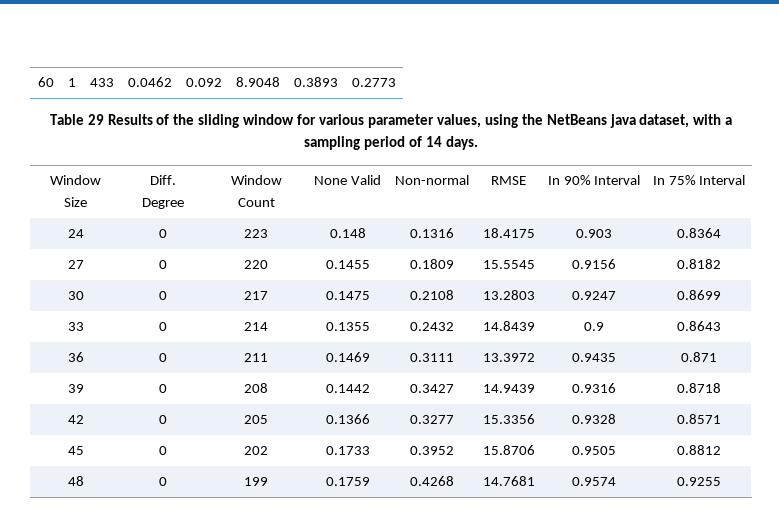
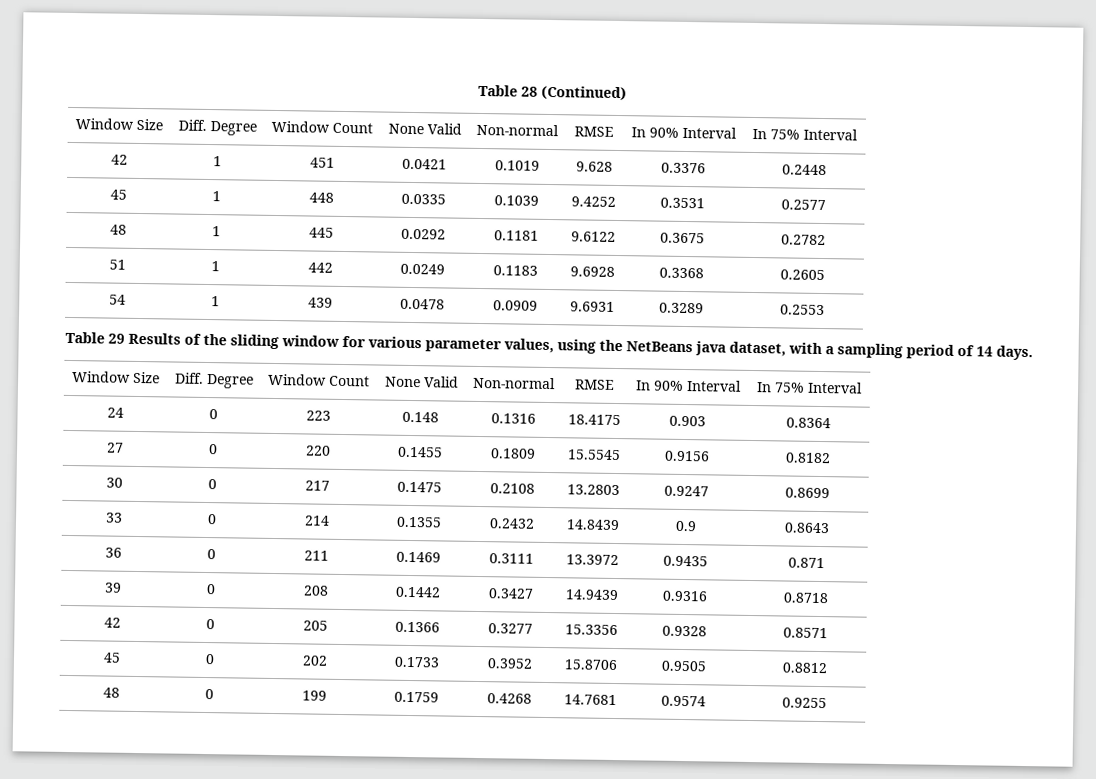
- 60 | 1 | 433 | 0.0462 | 0.092 | 8.9048 | 0.3893 | 0.2773
+ Table 28 (Continued)
+ Window Size | Diff. Degree | Window Count | None Valid | Non-normal | RMSE | In 90% Interval | In 75% Interval
+ 42 | 1 | 451 | 0.0421 | 0.1019 | 9.628 | 0.3376 | 0.2448
+ 45 | 1 | 448 | 0.0335 | 0.1039 | 9.4252 | 0.3531 | 0.2577
+ 48 | 1 | 445 | 0.0292 | 0.1181 | 9.6122 | 0.3675 | 0.2782
+ 51 | 1 | 442 | 0.0249 | 0.1183 | 9.6928 | 0.3368 | 0.2605
+ 54 | 1 | 439 | 0.0478 | 0.0909 | 9.6931 | 0.3289 | 0.2553

